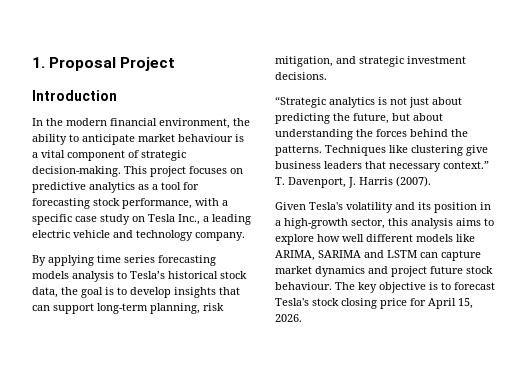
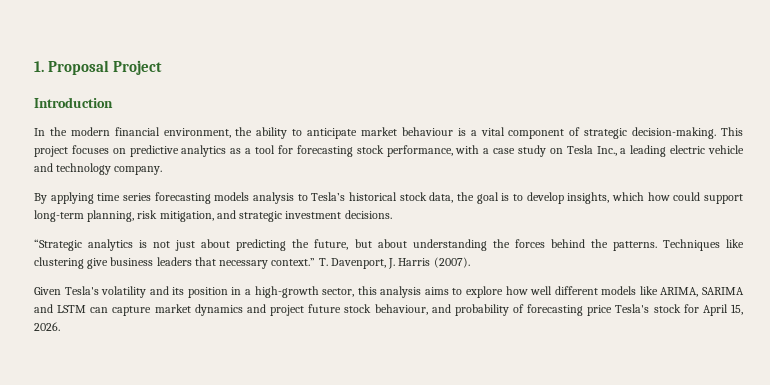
- This project focuses on predictive analytics as a tool for forecasting stock performance, with a specific case study on Tesla Inc., a leading electric vehicle and technology company.
+ This project focuses on predictive analytics as a tool for forecasting stock performance, with a case study on Tesla Inc., a leading electric vehicle and technology company.
- By applying time series forecasting models analysis to Tesla’s historical stock data, the goal is to develop insights that can support long-term planning, risk mitigation, and strategic investment decisions.
+ By applying time series forecasting models analysis to Tesla’s historical stock data, the goal is to develop insights, which how could support long-term planning, risk mitigation, and strategic investment decisions.
- Given Tesla's volatility and its position in a high-growth sector, this analysis aims to explore how well different models like ARIMA, SARIMA and LSTM can capture market dynamics and project future stock behaviour. The key objective is to forecast Tesla's stock closing price for April 15, 2026.
+ Given Tesla's volatility and its position in a high-growth sector, this analysis aims to explore how well different models like ARIMA, SARIMA and LSTM can capture market dynamics and project future stock behaviour, and probability of forecasting price Tesla's stock for April 15, 2026.

